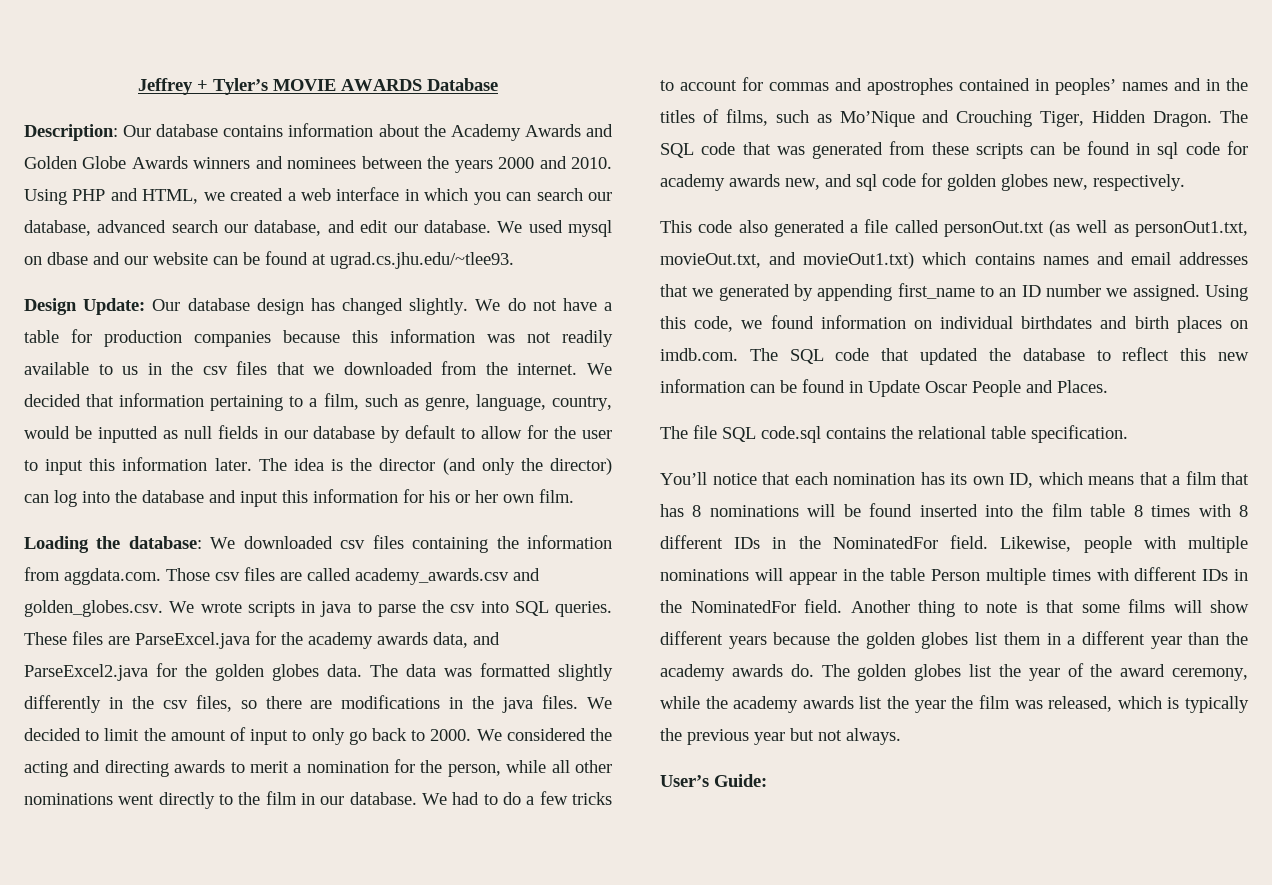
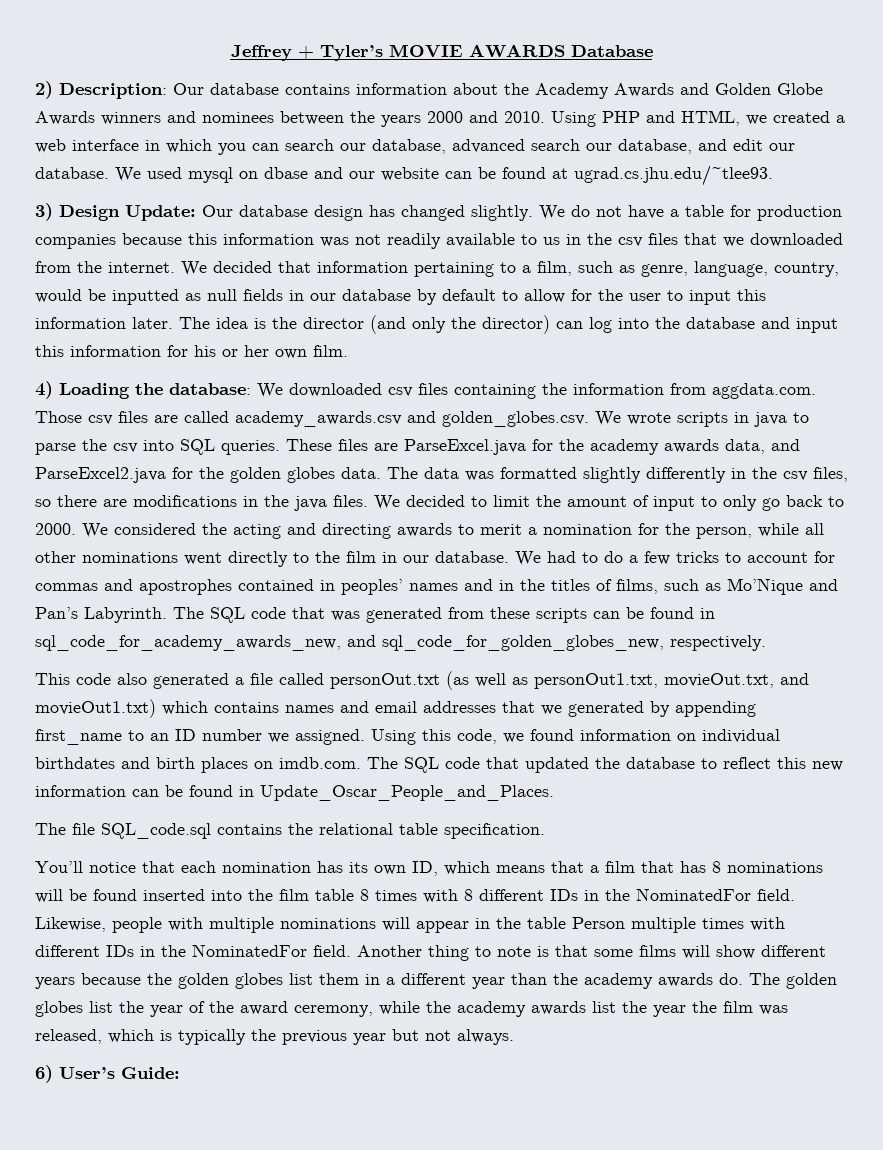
- Description: Our database contains information about the Academy Awards and Golden Globe Awards winners and nominees between the years 2000 and 2010.
+ 2) Description: Our database contains information about the Academy Awards and Golden Globe Awards winners and nominees between the years 2000 and 2010.
- Design Update: Our database design has changed slightly.
+ 3) Design Update: Our database design has changed slightly.
- Loading the database: We downloaded csv files containing the information from aggdata.com. Those csv files are called academy_awards.csv and golden_globes.csv. We wrote scripts in java to parse the csv into SQL queries.
+ 4) Loading the database: We downloaded csv files containing the information from aggdata.com. Those csv files are called academy_awards.csv and golden_globes.csv. We wrote scripts in java to parse the csv into SQL queries.
- We had to do a few tricks to account for commas and apostrophes contained in peoples’ names and in the titles of films, such as Mo’Nique and Crouching Tiger, Hidden Dragon.
+ We had to do a few tricks to account for commas and apostrophes contained in peoples’ names and in the titles of films, such as Mo’Nique and Pan’s Labyrinth.
- The SQL code that was generated from these scripts can be found in sql code for academy awards new, and sql code for golden globes new, respectively.
+ The SQL code that was generated from these scripts can be found in sql_code_for_academy_awards_new, and sql_code_for_golden_globes_new, respectively.
- Using this code, we found information on individual birthdates and birth places on imdb.com. The SQL code that updated the database to reflect this new information can be found in Update Oscar People and Places.
+ Using this code, we found information on individual birthdates and birth places on imdb.com. The SQL code that updated the database to reflect this new information can be found in Update_Oscar_People_and_Places.
- The file SQL code.sql contains the relational table specification.
+ The file SQL_code.sql contains the relational table specification.
- User’s Guide:
+ 6) User’s Guide:

